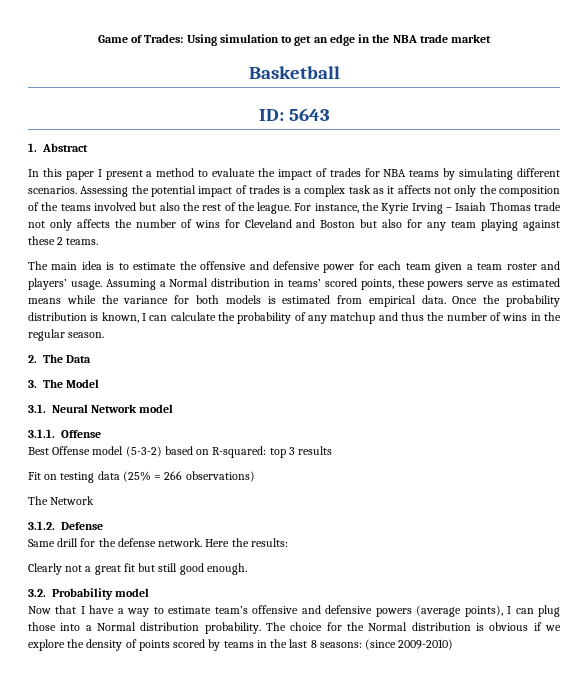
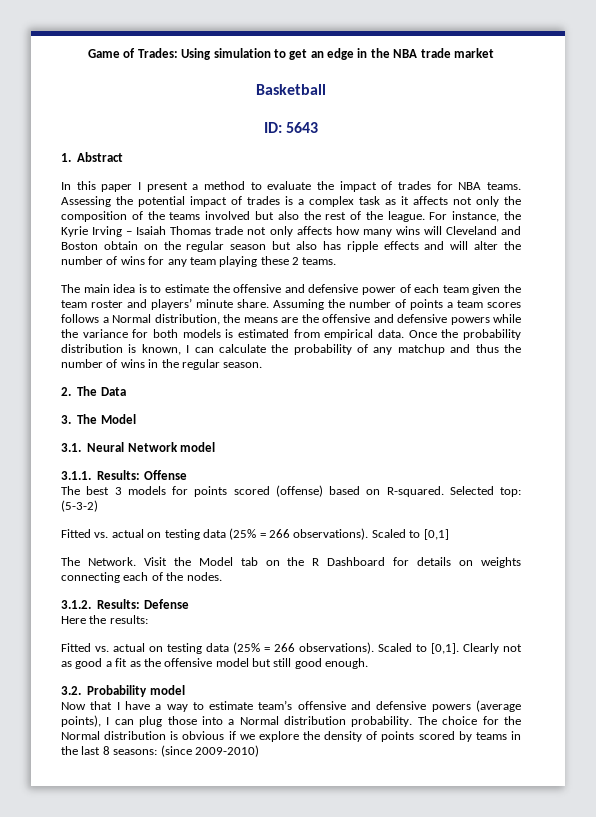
- In this paper I present a method to evaluate the impact of trades for NBA teams by simulating different scenarios.
+ In this paper I present a method to evaluate the impact of trades for NBA teams.
- For instance, the Kyrie Irving – Isaiah Thomas trade not only affects the number of wins for Cleveland and Boston but also for any team playing against these 2 teams.
+ For instance, the Kyrie Irving – Isaiah Thomas trade not only affects how many wins will Cleveland and Boston obtain on the regular season but also has ripple effects and will alter the number of wins for any team playing these 2 teams.
- The main idea is to estimate the offensive and defensive power for each team given a team roster and players’ usage. Assuming a Normal distribution in teams’ scored points, these powers serve as estimated means while the variance for both models is estimated from empirical data.
+ The main idea is to estimate the offensive and defensive power of each team given the team roster and players’ minute share. Assuming the number of points a team scores follows a Normal distribution, the means are the offensive and defensive powers while the variance for both models is estimated from empirical data.
- 3.1.1. Offense
+ 3.1.1. Results: Offense
- Best Offense model (5-3-2) based on R-squared: top 3 results
- Fit on testing data (25% = 266 observations)
- The Network
+ The best 3 models for points scored (offense) based on R-squared. Selected top: (5-3-2)
+ Fitted vs. actual on testing data (25% = 266 observations). Scaled to [0,1]
+ The Network. Visit the Model tab on the R Dashboard for details on weights connecting each of the nodes.
- 3.1.2. Defense
+ 3.1.2. Results: Defense
- Same drill for the defense network. Here the results:
- Clearly not a great fit but still good enough.
+ Here the results:
+ Fitted vs. actual on testing data (25% = 266 observations). Scaled to [0,1]. Clearly not as good a fit as the offensive model but still good enough.

